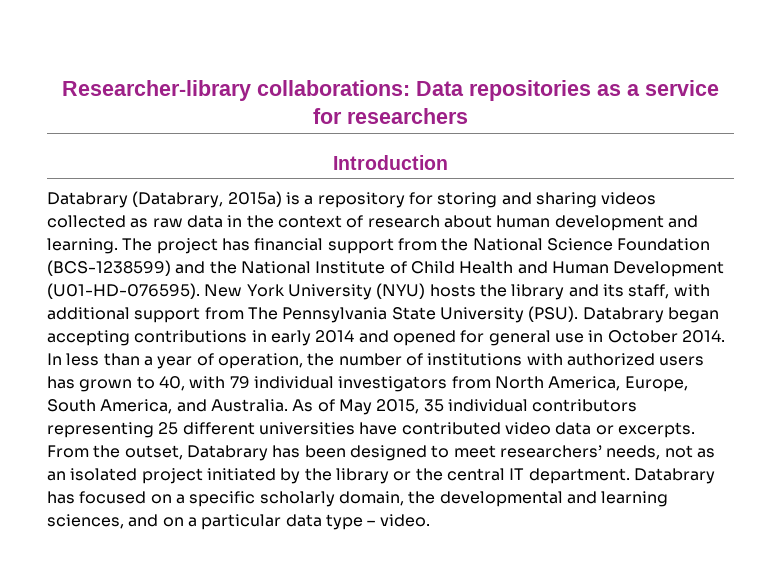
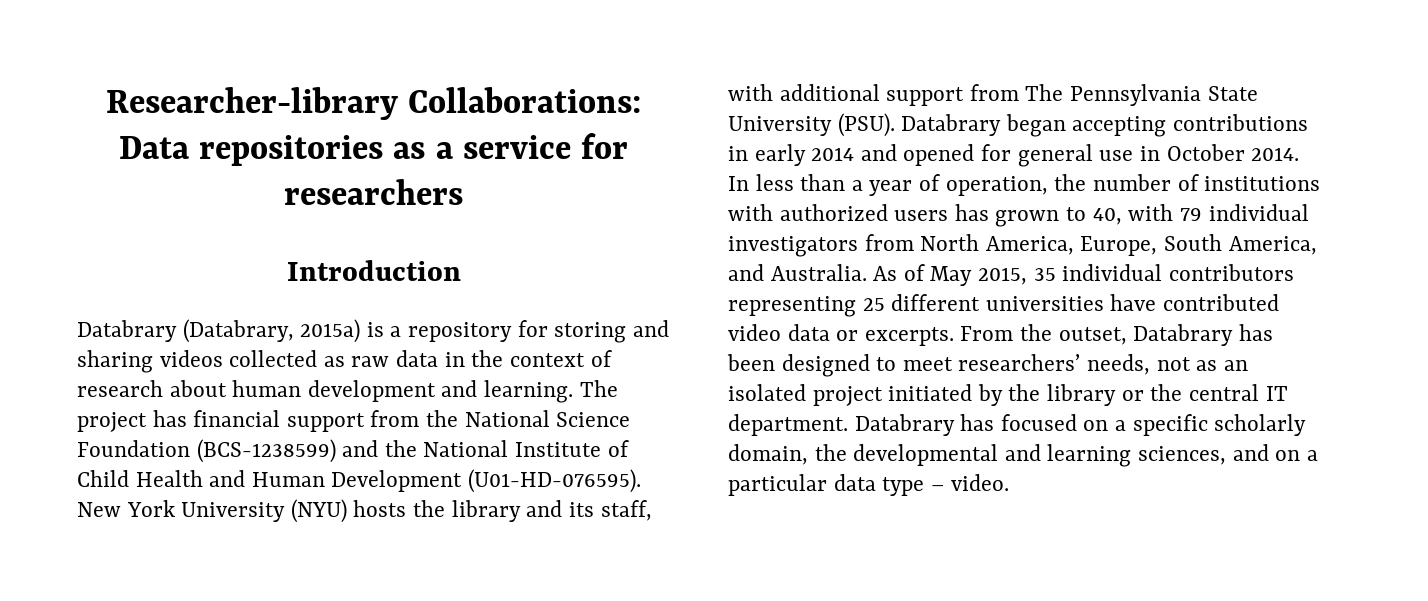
- Researcher-library collaborations: Data repositories as a service for researchers
+ Researcher-library Collaborations: Data repositories as a service for researchers

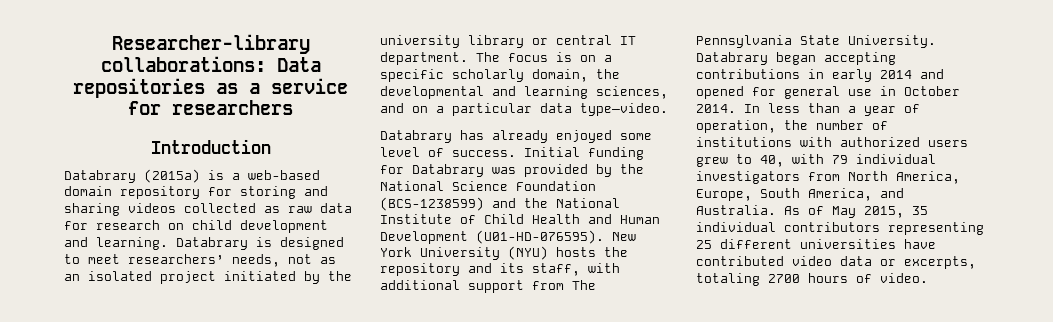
- Researcher-library Collaborations: Data repositories as a service for researchers
+ Researcher-library collaborations: Data repositories as a service for researchers
- Databrary (Databrary, 2015a) is a repository for storing and sharing videos collected as raw data in the context of research about human development and learning. The project has financial support from the National Science Foundation (BCS-1238599) and the National Institute of Child Health and Human Development (U01-HD-076595).
+ Databrary (2015a) is a web-based domain repository for storing and sharing videos collected as raw data for research on child development and learning. Databrary is designed to meet researchers’ needs, not as an isolated project initiated by the university library or central IT department. The focus is on a specific scholarly domain, the developmental and learning sciences, and on a particular data type—video.
+ Databrary has already enjoyed some level of success. Initial funding for Databrary was provided by the National Science Foundation (BCS-1238599) and the National Institute of Child Health and Human Development (U01-HD-076595).
- New York University (NYU) hosts the library and its staff, with additional support from The Pennsylvania State University (PSU).
+ New York University (NYU) hosts the repository and its staff, with additional support from The Pennsylvania State University.
- In less than a year of operation, the number of institutions with authorized users has grown to 40, with 79 individual investigators from North America, Europe, South America, and Australia.
+ In less than a year of operation, the number of institutions with authorized users grew to 40, with 79 individual investigators from North America, Europe, South America, and Australia.
- As of May 2015, 35 individual contributors representing 25 different universities have contributed video data or excerpts. From the outset, Databrary has been designed to meet researchers’ needs, not as an isolated project initiated by the library or the central IT department. Databrary has focused on a specific scholarly domain, the developmental and learning sciences, and on a particular data type – video.
+ As of May 2015, 35 individual contributors representing 25 different universities have contributed video data or excerpts, totaling 2700 hours of video.

